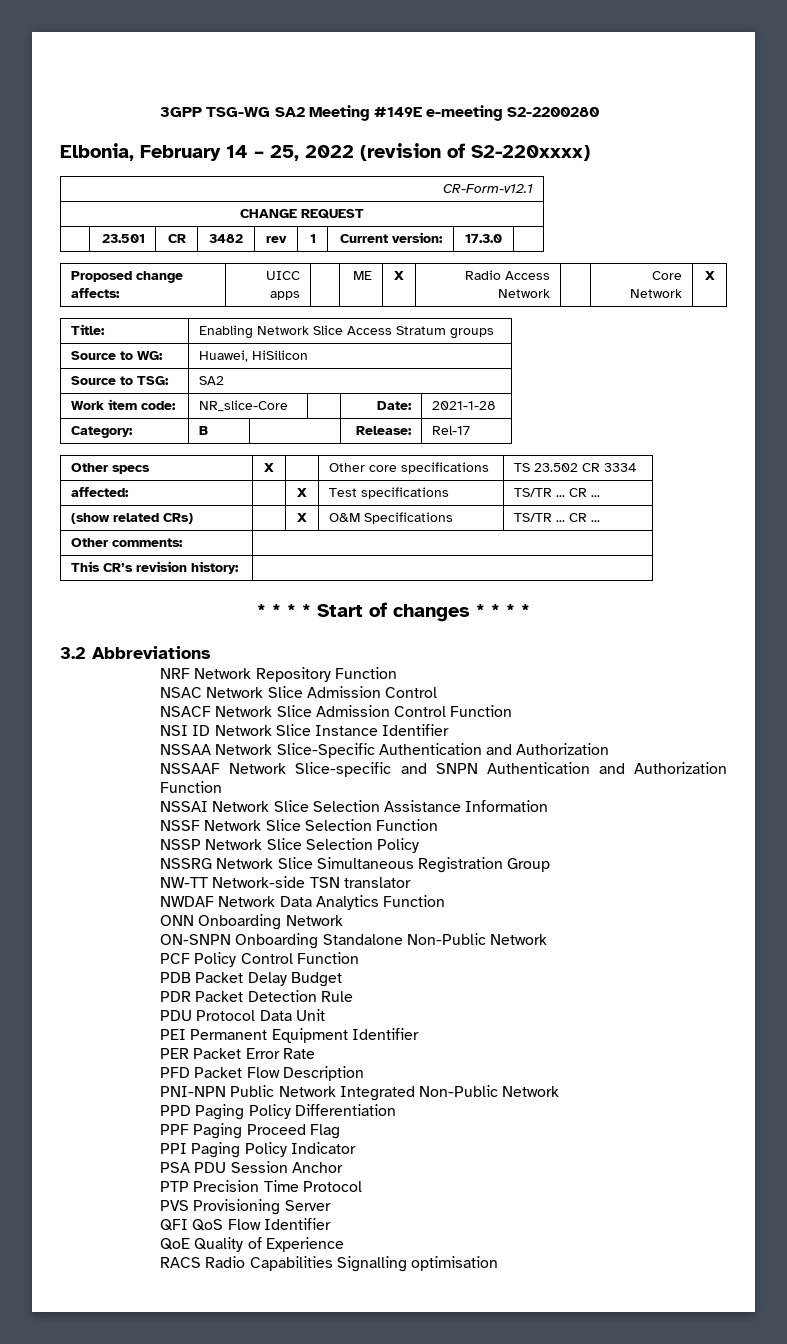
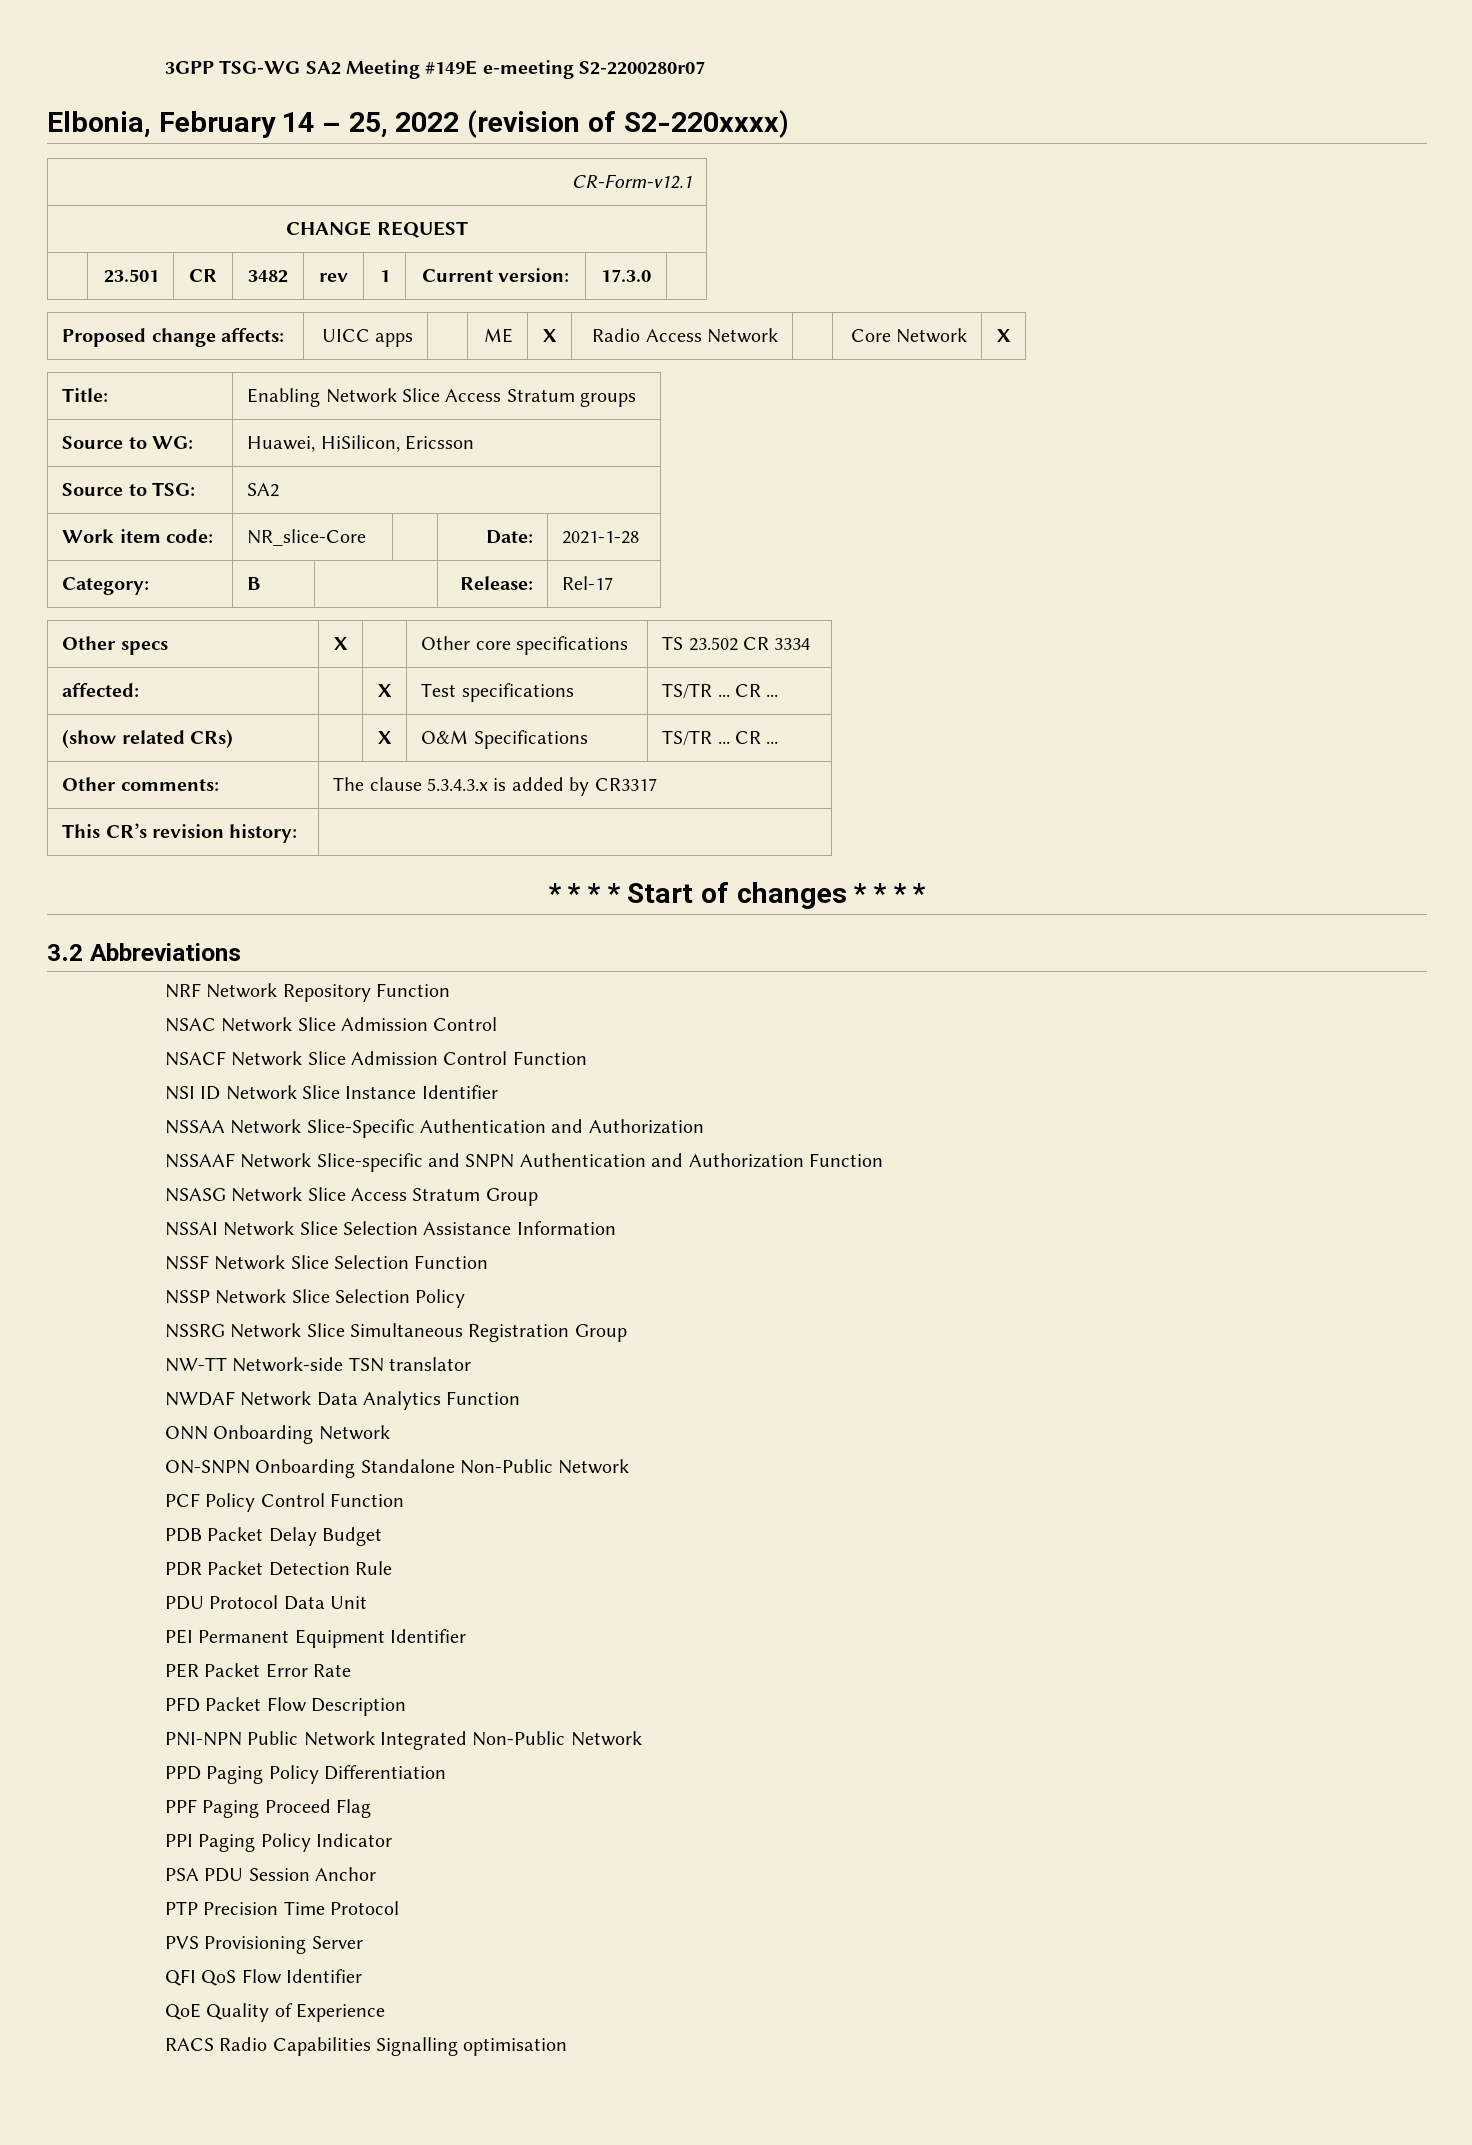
- 3GPP TSG-WG SA2 Meeting #149E e-meeting S2-2200280
+ 3GPP TSG-WG SA2 Meeting #149E e-meeting S2-2200280r07
- Source to WG: | Huawei, HiSilicon
+ Source to WG: | Huawei, HiSilicon, Ericsson
- Other comments: |
+ Other comments: | The clause 5.3.4.3.x is added by CR3317
+ NSASG Network Slice Access Stratum Group

